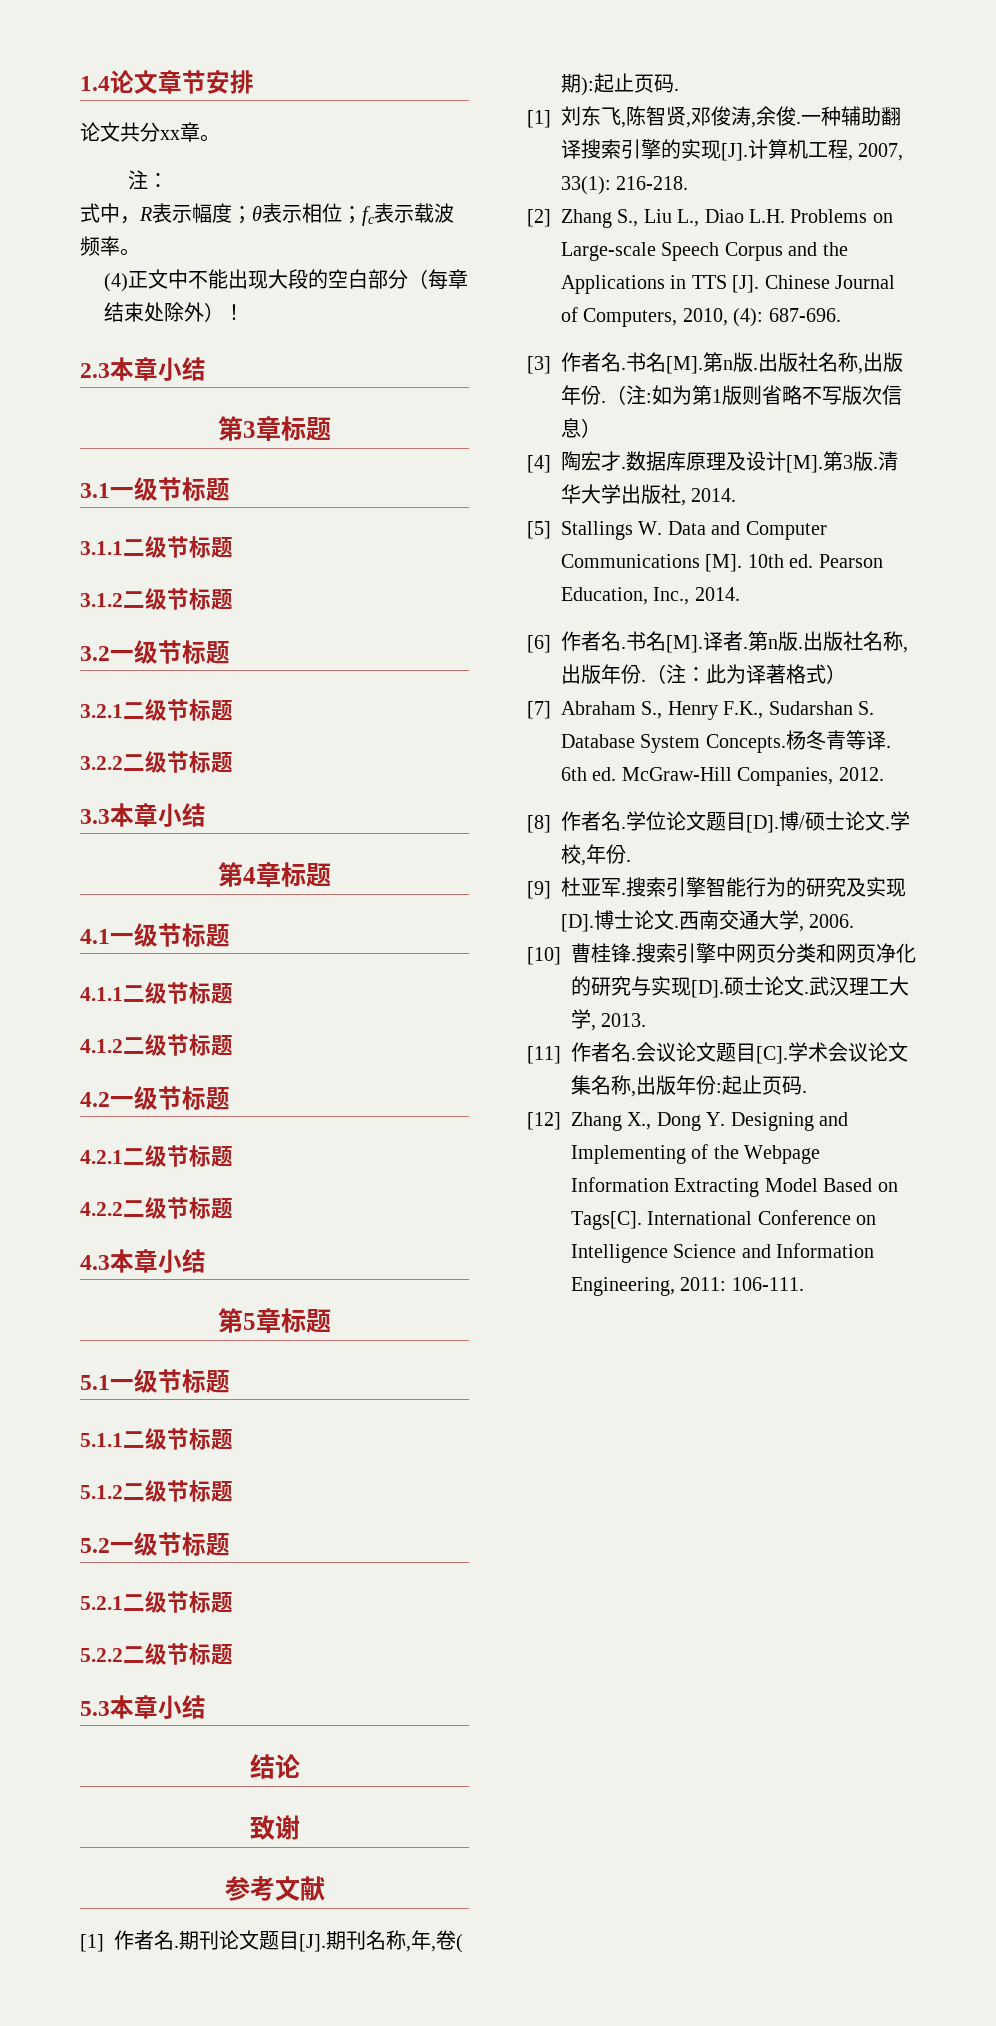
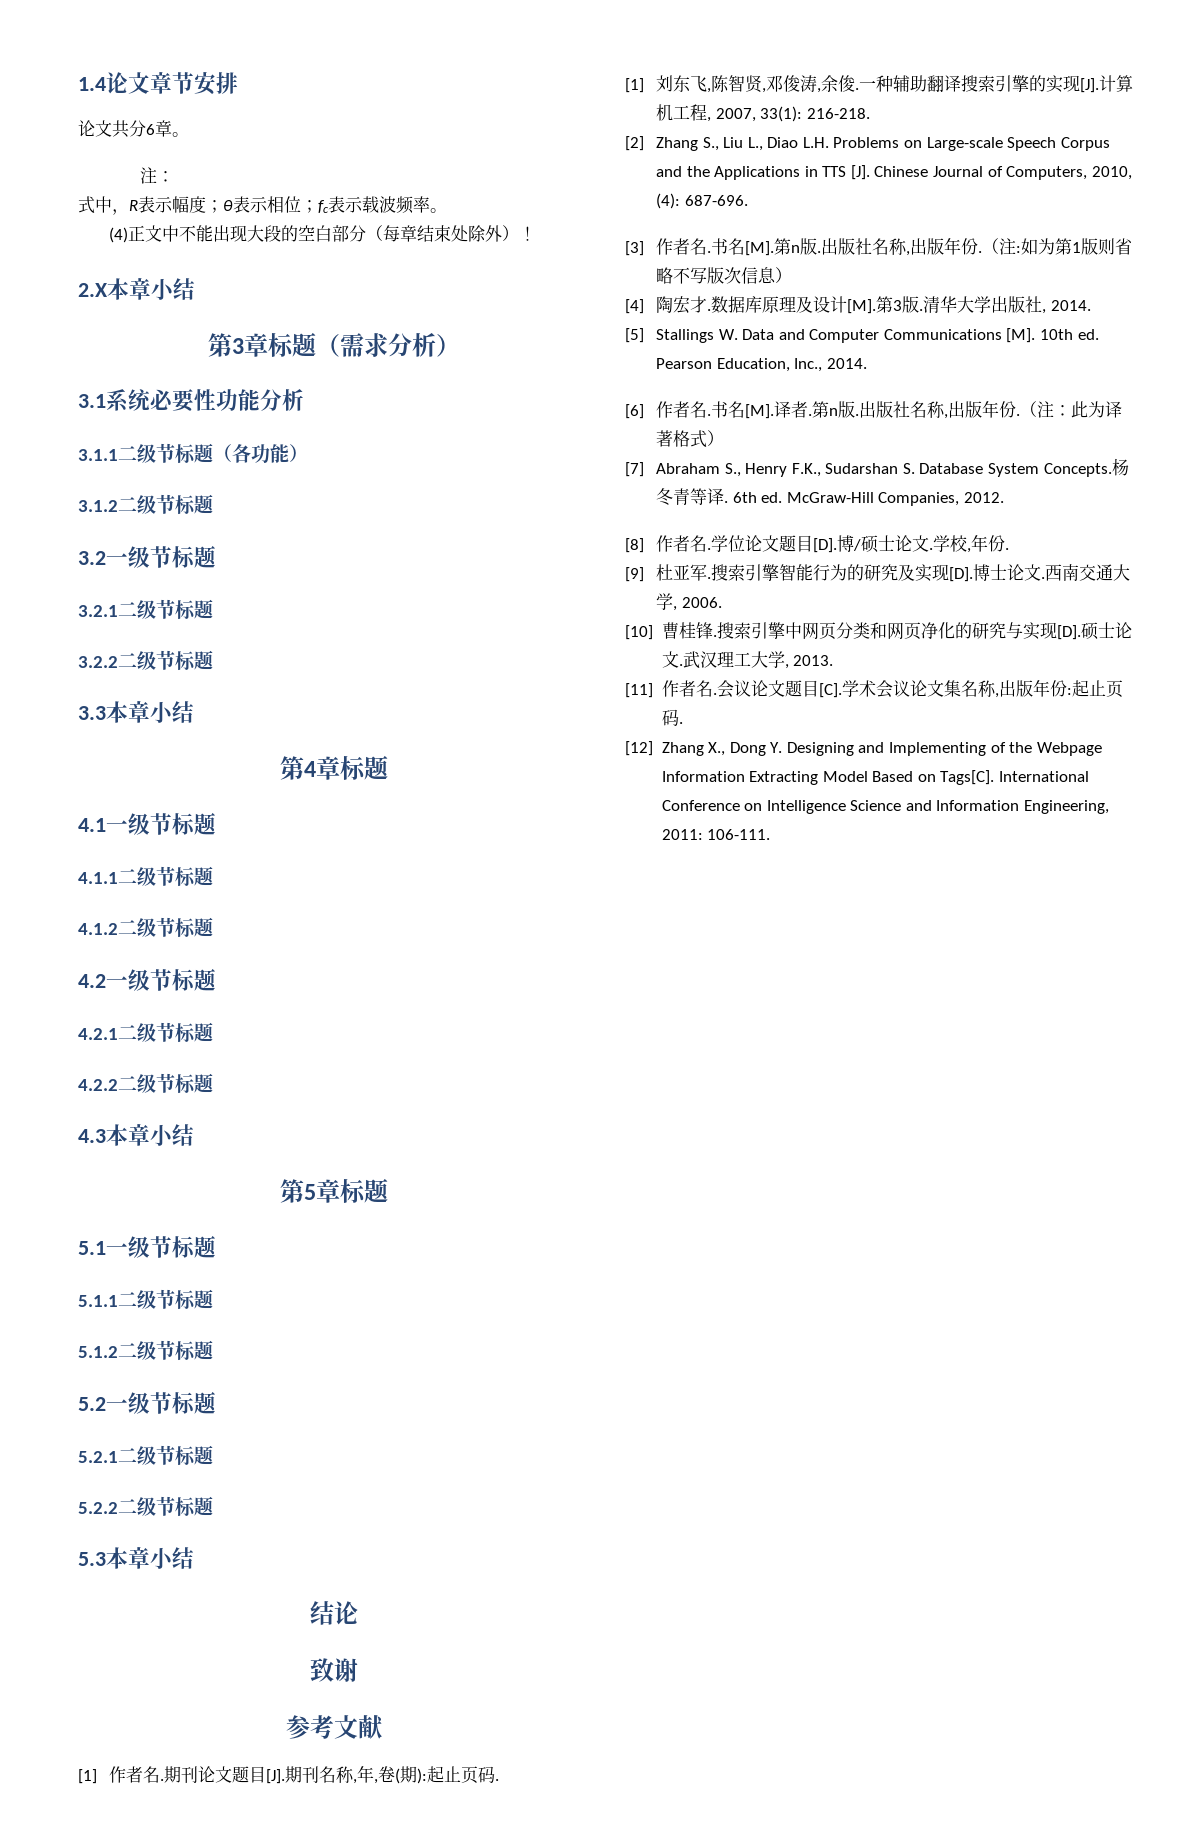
- 论文共分xx章。
+ 论文共分6章。
- 2.3本章小结
+ 2.X本章小结
- 第3章标题
- 3.1一级节标题
+ 第3章标题（需求分析）
+ 3.1系统必要性功能分析
- 3.1.1二级节标题
+ 3.1.1二级节标题（各功能）

